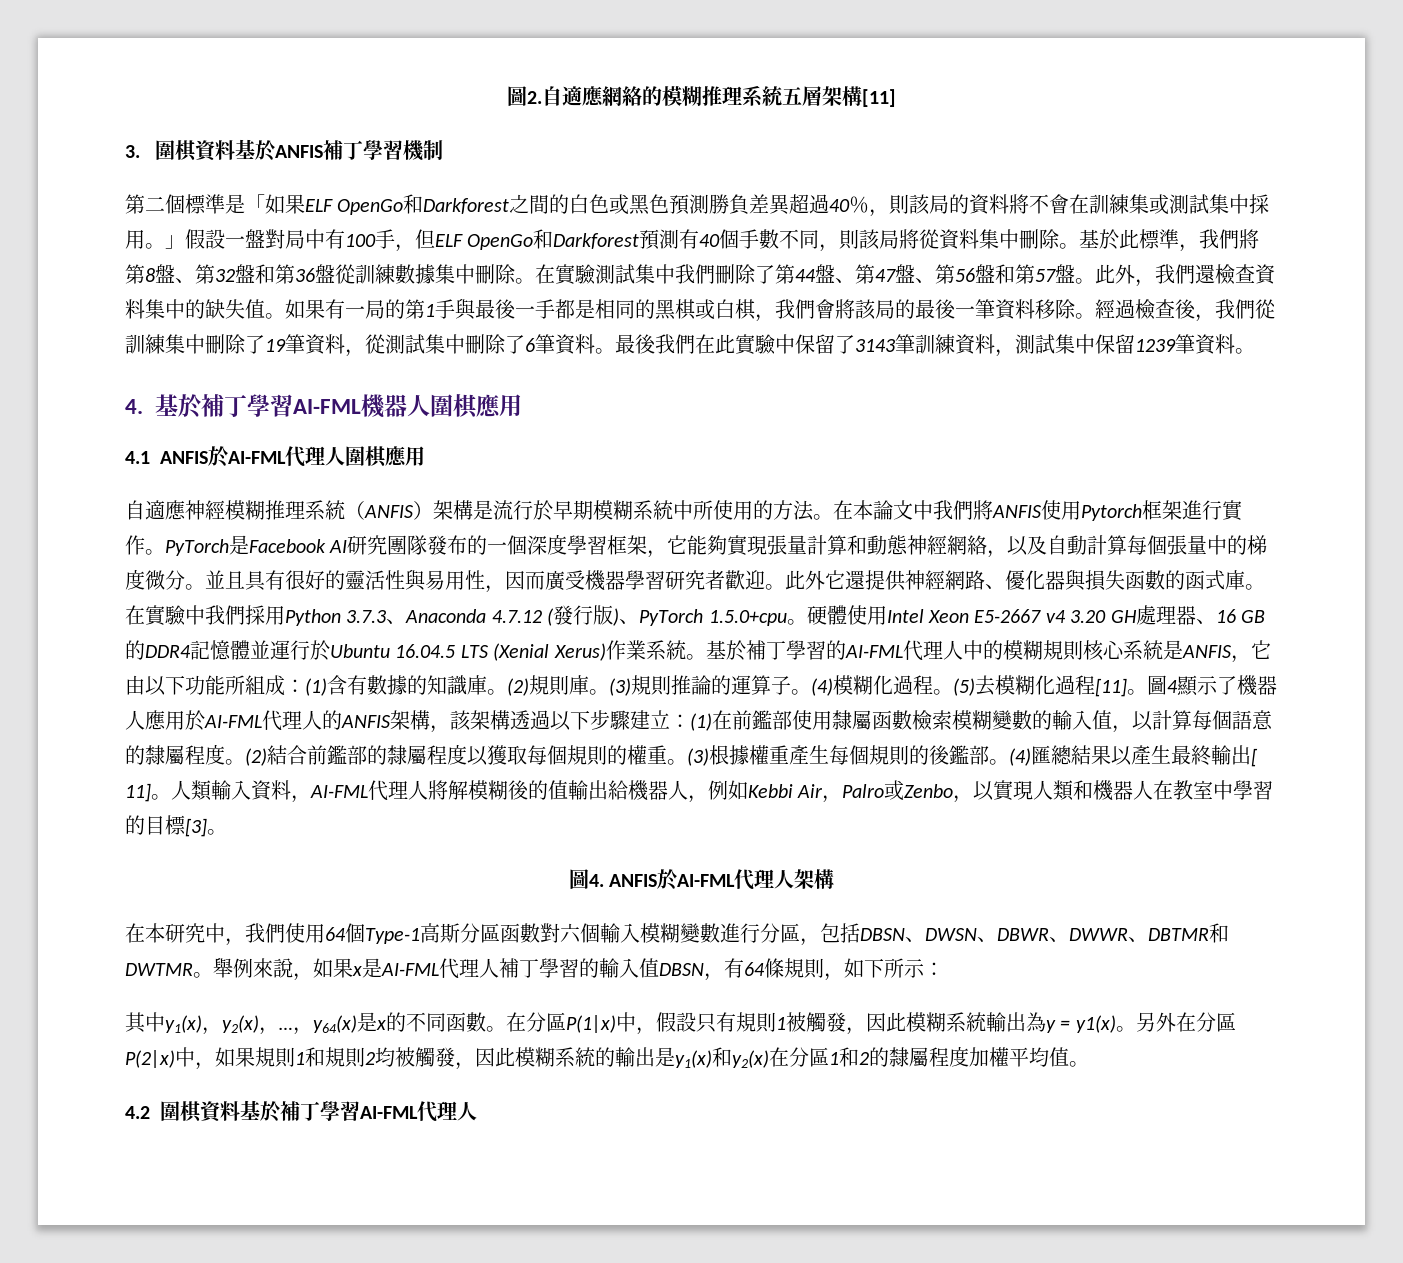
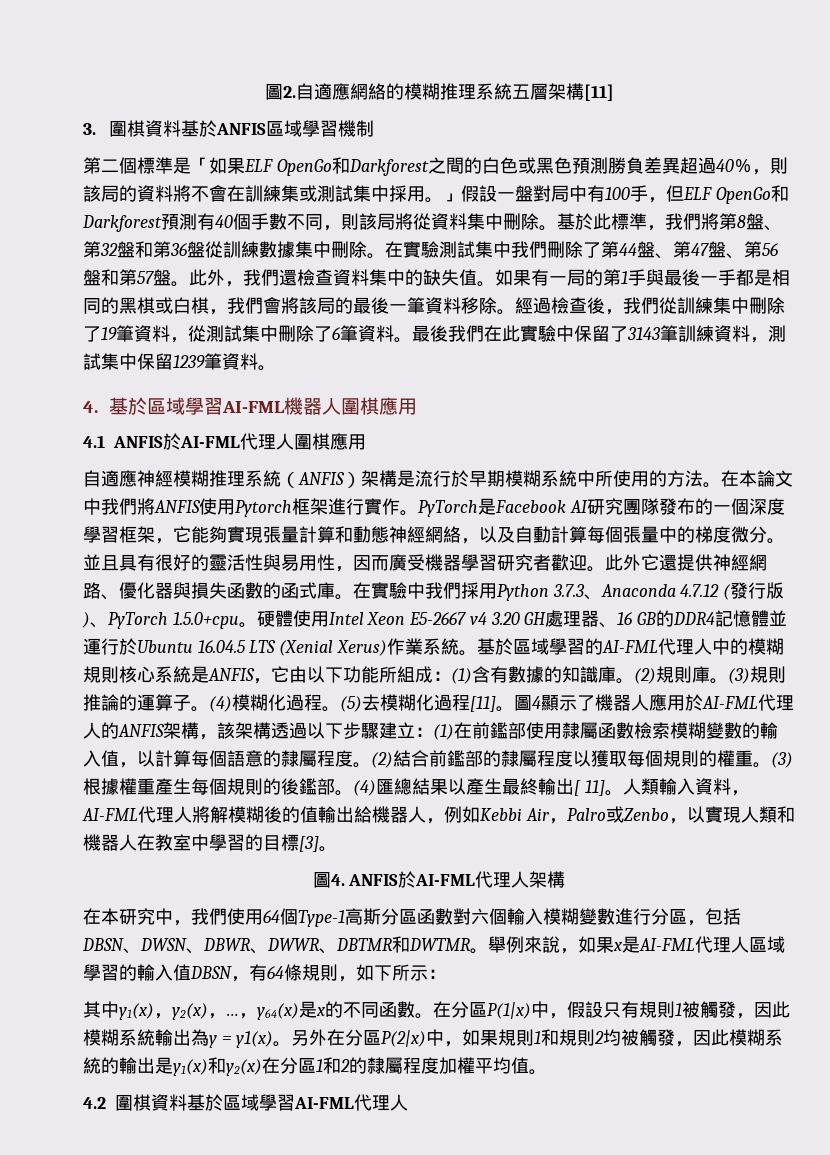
- 3.圍棋資料基於ANFIS補丁學習機制
+ 3.圍棋資料基於ANFIS區域學習機制
- 4.基於補丁學習AI-FML機器人圍棋應用
+ 4.基於區域學習AI-FML機器人圍棋應用
- 基於補丁學習的AI-FML代理人中的模糊規則核心系統是ANFIS，它由以下功能所組成：(1)含有數據的知識庫。
+ 基於區域學習的AI-FML代理人中的模糊規則核心系統是ANFIS，它由以下功能所組成：(1)含有數據的知識庫。
- 舉例來說，如果x是AI-FML代理人補丁學習的輸入值DBSN，有64條規則，如下所示：
+ 舉例來說，如果x是AI-FML代理人區域學習的輸入值DBSN，有64條規則，如下所示：
- 4.2圍棋資料基於補丁學習AI-FML代理人
+ 4.2圍棋資料基於區域學習AI-FML代理人

